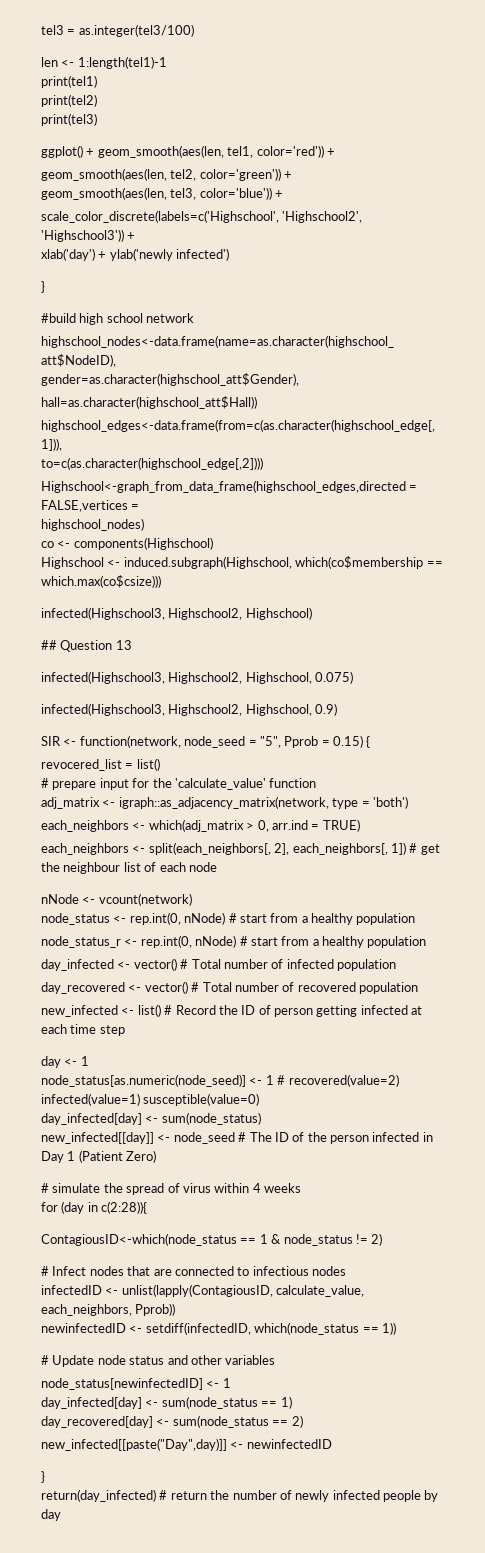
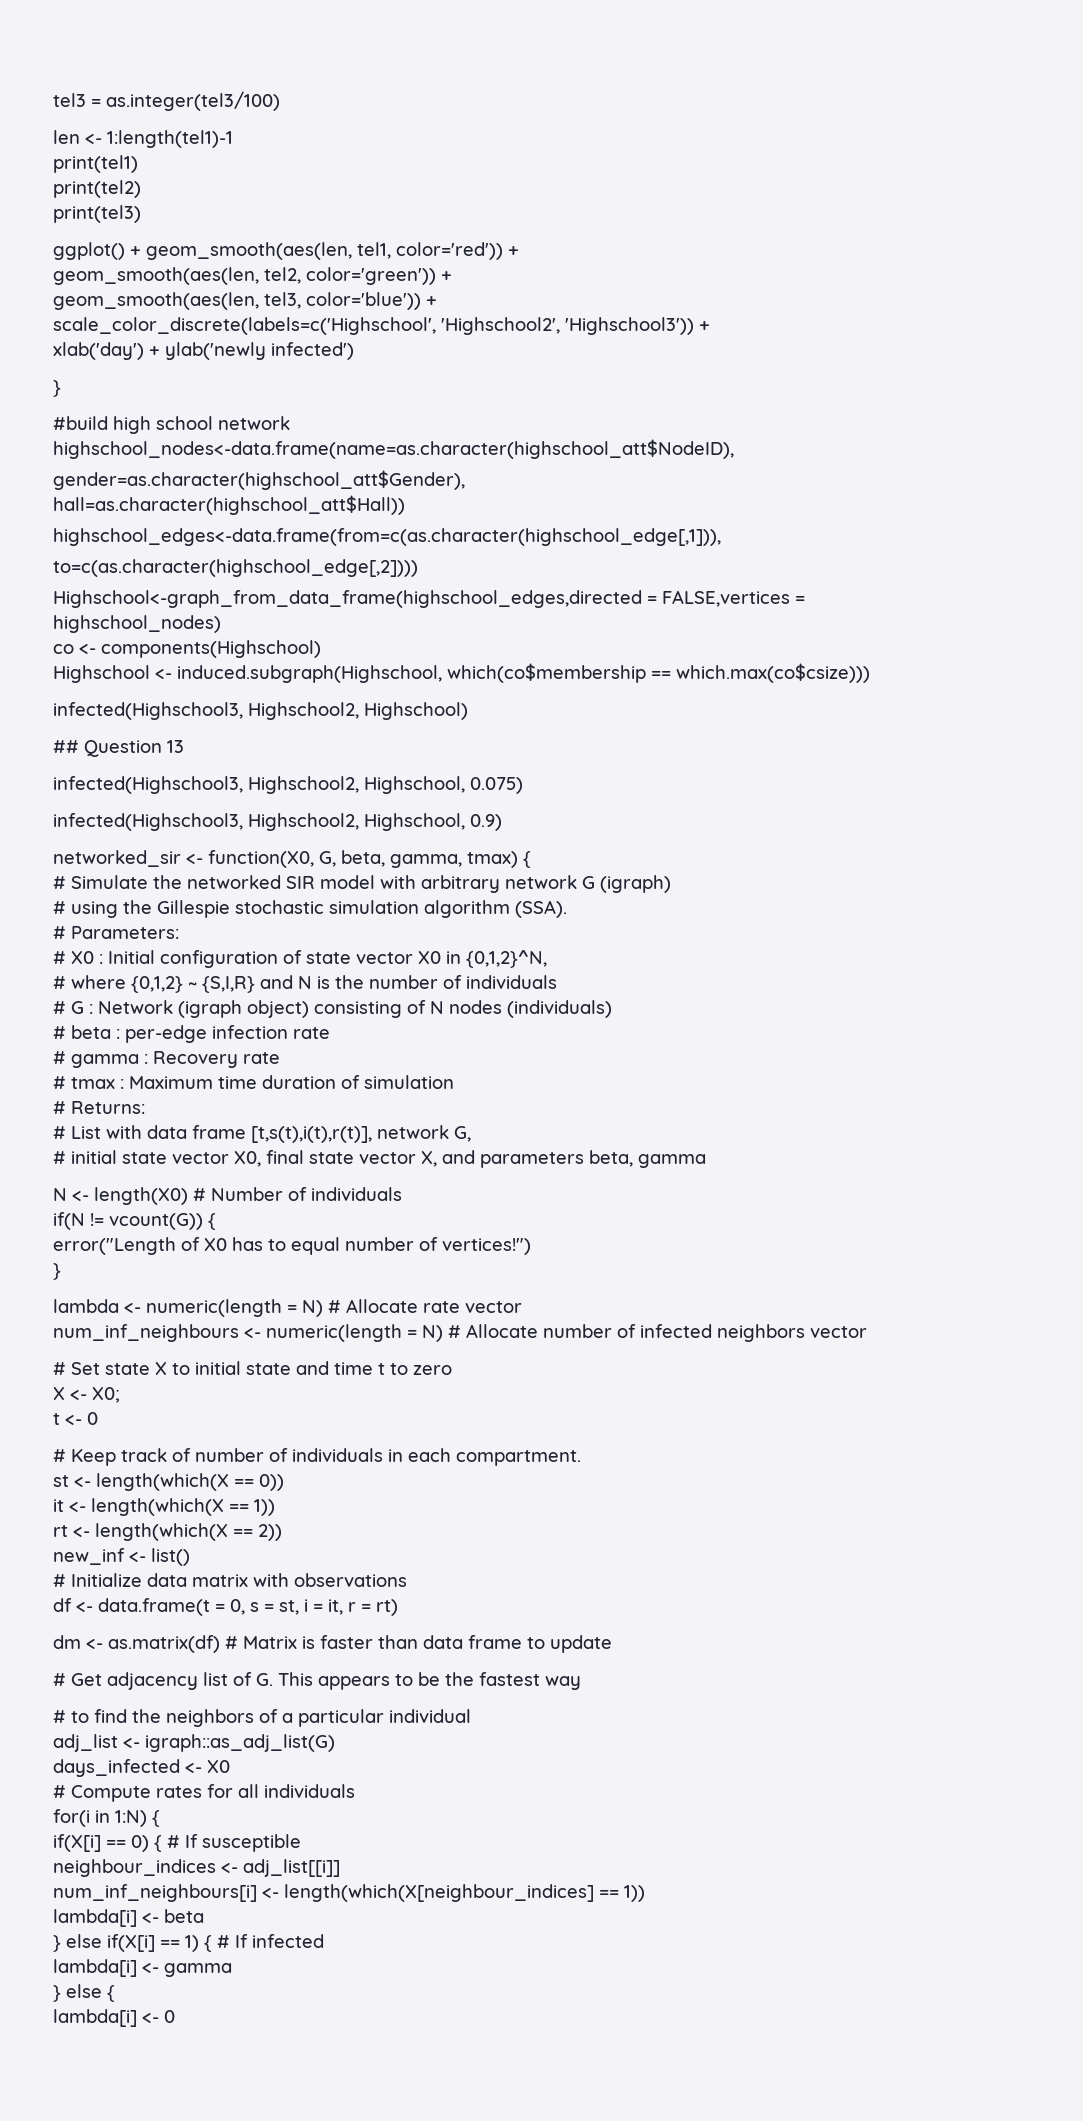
- SIR <- function(network, node_seed = "5", Pprob = 0.15) {
- revocered_list = list()
- # prepare input for the 'calculate_value' function
- adj_matrix <- igraph::as_adjacency_matrix(network, type = 'both')
- each_neighbors <- which(adj_matrix > 0, arr.ind = TRUE)
- each_neighbors <- split(each_neighbors[, 2], each_neighbors[, 1]) # get the neighbour list of each node
- nNode <- vcount(network)
- node_status <- rep.int(0, nNode) # start from a healthy population
- node_status_r <- rep.int(0, nNode) # start from a healthy population
- day_infected <- vector() # Total number of infected population
- day_recovered <- vector() # Total number of recovered population
- new_infected <- list() # Record the ID of person getting infected at each time step
- day <- 1
- node_status[as.numeric(node_seed)] <- 1 # recovered(value=2) infected(value=1) susceptible(value=0)
- day_infected[day] <- sum(node_status)
- new_infected[[day]] <- node_seed # The ID of the person infected in Day 1 (Patient Zero)
- # simulate the spread of virus within 4 weeks
- for (day in c(2:28)){
- ContagiousID<-which(node_status == 1 & node_status != 2)
- # Infect nodes that are connected to infectious nodes
- infectedID <- unlist(lapply(ContagiousID, calculate_value, each_neighbors, Pprob))
- newinfectedID <- setdiff(infectedID, which(node_status == 1))
- # Update node status and other variables
- node_status[newinfectedID] <- 1
- day_infected[day] <- sum(node_status == 1)
- day_recovered[day] <- sum(node_status == 2)
- new_infected[[paste("Day",day)]] <- newinfectedID
+ networked_sir <- function(X0, G, beta, gamma, tmax) {
+ # Simulate the networked SIR model with arbitrary network G (igraph)
+ # using the Gillespie stochastic simulation algorithm (SSA).
+ # Parameters:
+ # X0 : Initial configuration of state vector X0 in {0,1,2}^N,
+ # where {0,1,2} ~ {S,I,R} and N is the number of individuals
+ # G : Network (igraph object) consisting of N nodes (individuals)
+ # beta : per-edge infection rate
+ # gamma : Recovery rate
+ # tmax : Maximum time duration of simulation
+ # Returns:
+ # List with data frame [t,s(t),i(t),r(t)], network G,
+ # initial state vector X0, final state vector X, and parameters beta, gamma
+ N <- length(X0) # Number of individuals
+ if(N != vcount(G)) {
+ error("Length of X0 has to equal number of vertices!")
  }
- return(day_infected) # return the number of newly infected people by day
+ lambda <- numeric(length = N) # Allocate rate vector
+ num_inf_neighbours <- numeric(length = N) # Allocate number of infected neighbors vector
+ # Set state X to initial state and time t to zero
+ X <- X0;
+ t <- 0
+ # Keep track of number of individuals in each compartment.
+ st <- length(which(X == 0))
+ it <- length(which(X == 1))
+ rt <- length(which(X == 2))
+ new_inf <- list()
+ # Initialize data matrix with observations
+ df <- data.frame(t = 0, s = st, i = it, r = rt)
+ dm <- as.matrix(df) # Matrix is faster than data frame to update
+ # Get adjacency list of G. This appears to be the fastest way
+ # to find the neighbors of a particular individual
+ adj_list <- igraph::as_adj_list(G)
+ days_infected <- X0
+ # Compute rates for all individuals
+ for(i in 1:N) {
+ if(X[i] == 0) { # If susceptible
+ neighbour_indices <- adj_list[[i]]
+ num_inf_neighbours[i] <- length(which(X[neighbour_indices] == 1))
+ lambda[i] <- beta
+ } else if(X[i] == 1) { # If infected
+ lambda[i] <- gamma
+ } else {
+ lambda[i] <- 0

